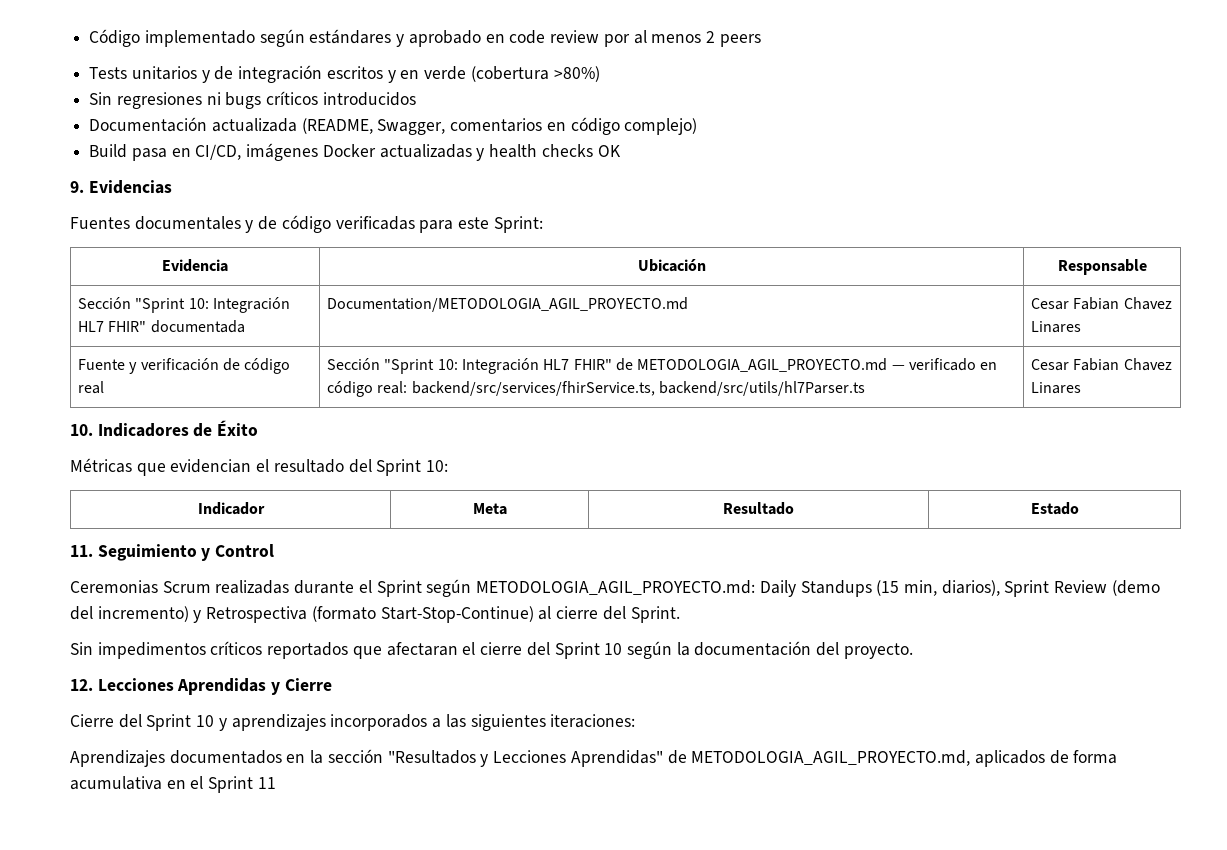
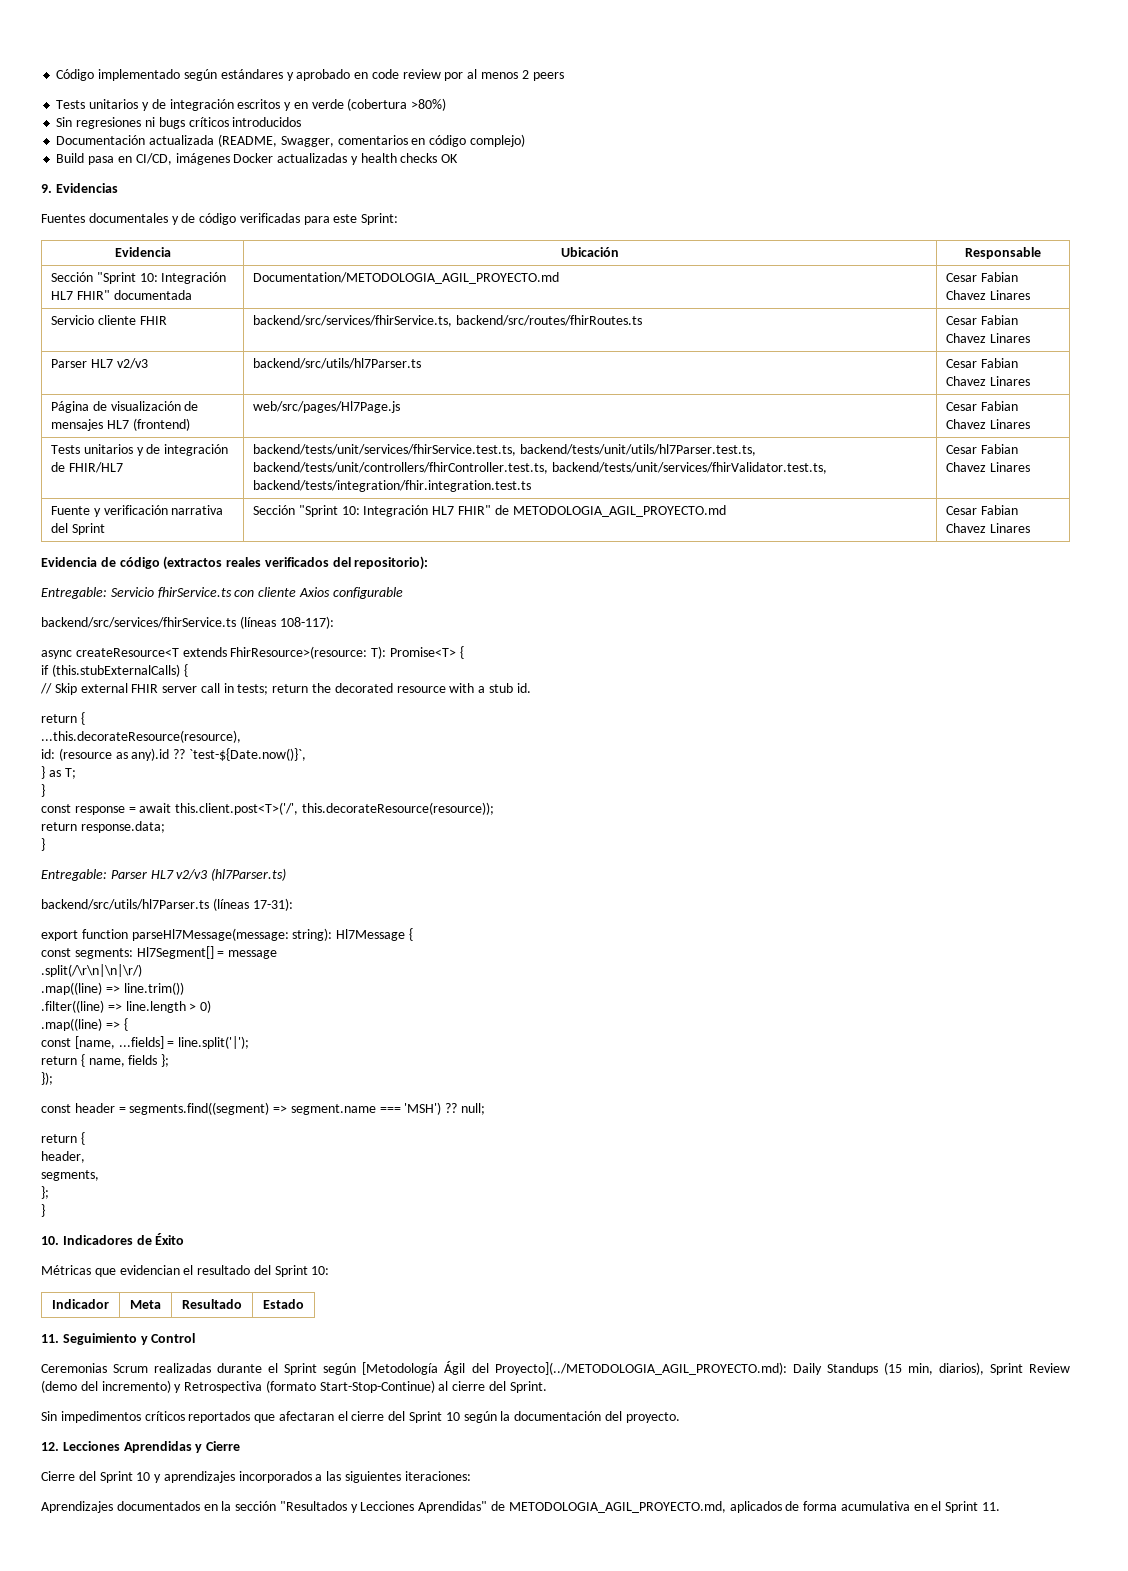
+ Servicio cliente FHIR | backend/src/services/fhirService.ts, backend/src/routes/fhirRoutes.ts | Cesar Fabian Chavez Linares
+ Parser HL7 v2/v3 | backend/src/utils/hl7Parser.ts | Cesar Fabian Chavez Linares
+ Página de visualización de mensajes HL7 (frontend) | web/src/pages/Hl7Page.js | Cesar Fabian Chavez Linares
+ Tests unitarios y de integración de FHIR/HL7 | backend/tests/unit/services/fhirService.test.ts, backend/tests/unit/utils/hl7Parser.test.ts, backend/tests/unit/controllers/fhirController.test.ts, backend/tests/unit/services/fhirValidator.test.ts, backend/tests/integration/fhir.integration.test.ts | Cesar Fabian Chavez Linares
- Fuente y verificación de código real | Sección "Sprint 10: Integración HL7 FHIR" de METODOLOGIA_AGIL_PROYECTO.md — verificado en código real: backend/src/services/fhirService.ts, backend/src/utils/hl7Parser.ts | Cesar Fabian Chavez Linares
+ Fuente y verificación narrativa del Sprint | Sección "Sprint 10: Integración HL7 FHIR" de METODOLOGIA_AGIL_PROYECTO.md | Cesar Fabian Chavez Linares
+ Evidencia de código (extractos reales verificados del repositorio):
+ Entregable: Servicio fhirService.ts con cliente Axios configurable
+ backend/src/services/fhirService.ts (líneas 108-117):
+ async createResource<T extends FhirResource>(resource: T): Promise<T> {
+ if (this.stubExternalCalls) {
+ // Skip external FHIR server call in tests; return the decorated resource with a stub id.
+ return {
+ ...this.decorateResource(resource),
+ id: (resource as any).id ?? `test-${Date.now()}`,
+ } as T;
+ }
+ const response = await this.client.post<T>('/', this.decorateResource(resource));
+ return response.data;
+ }
+ Entregable: Parser HL7 v2/v3 (hl7Parser.ts)
+ backend/src/utils/hl7Parser.ts (líneas 17-31):
+ export function parseHl7Message(message: string): Hl7Message {
+ const segments: Hl7Segment[] = message
+ .split(/\r\n|\n|\r/)
+ .map((line) => line.trim())
+ .filter((line) => line.length > 0)
+ .map((line) => {
+ const [name, ...fields] = line.split('|');
+ return { name, fields };
+ });
+ const header = segments.find((segment) => segment.name === 'MSH') ?? null;
+ return {
+ header,
+ segments,
+ };
+ }
- Ceremonias Scrum realizadas durante el Sprint según METODOLOGIA_AGIL_PROYECTO.md: Daily Standups (15 min, diarios), Sprint Review (demo del incremento) y Retrospectiva (formato Start-Stop-Continue) al cierre del Sprint.
+ Ceremonias Scrum realizadas durante el Sprint según [Metodología Ágil del Proyecto](../METODOLOGIA_AGIL_PROYECTO.md): Daily Standups (15 min, diarios), Sprint Review (demo del incremento) y Retrospectiva (formato Start-Stop-Continue) al cierre del Sprint.
- Aprendizajes documentados en la sección "Resultados y Lecciones Aprendidas" de METODOLOGIA_AGIL_PROYECTO.md, aplicados de forma acumulativa en el Sprint 11
+ Aprendizajes documentados en la sección "Resultados y Lecciones Aprendidas" de METODOLOGIA_AGIL_PROYECTO.md, aplicados de forma acumulativa en el Sprint 11.

